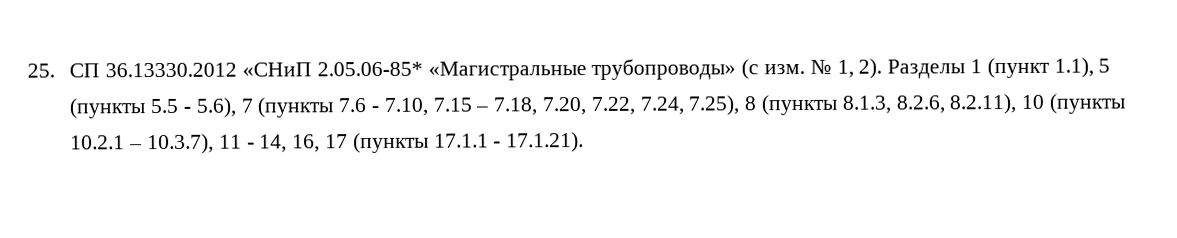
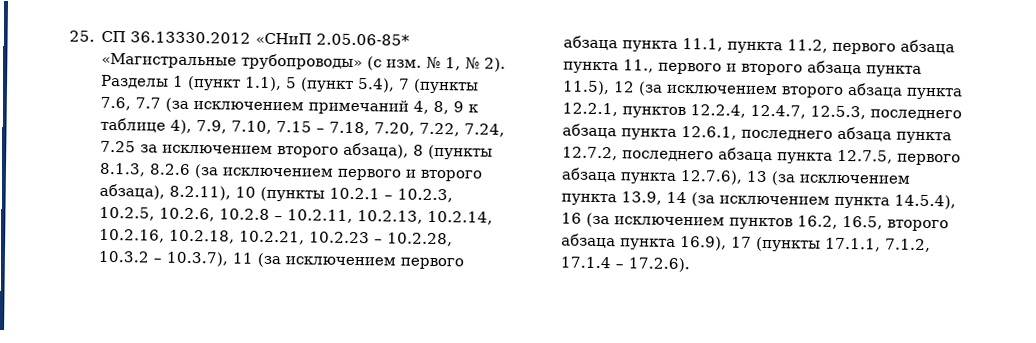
- № 1, 2).
+ № 1, № 2).
- Разделы 1 (пункт 1.1), 5 (пункты 5.5 - 5.6), 7 (пункты 7.6 - 7.10, 7.15 – 7.18, 7.20, 7.22, 7.24, 7.25), 8 (пункты 8.1.3, 8.2.6, 8.2.11), 10 (пункты 10.2.1 – 10.3.7), 11 - 14, 16, 17 (пункты 17.1.1 - 17.1.21).
+ Разделы 1 (пункт 1.1), 5 (пункт 5.4), 7 (пункты 7.6, 7.7 (за исключением примечаний 4, 8, 9 к таблице 4), 7.9, 7.10, 7.15 – 7.18, 7.20, 7.22, 7.24, 7.25 за исключением второго абзаца), 8 (пункты 8.1.3, 8.2.6 (за исключением первого и второго абзаца), 8.2.11), 10 (пункты 10.2.1 – 10.2.3, 10.2.5, 10.2.6, 10.2.8 – 10.2.11, 10.2.13, 10.2.14, 10.2.16, 10.2.18, 10.2.21, 10.2.23 – 10.2.28, 10.3.2 – 10.3.7), 11 (за исключением первого абзаца пункта 11.1, пункта 11.2, первого абзаца пункта 11., первого и второго абзаца пункта 11.5), 12 (за исключением второго абзаца пункта 12.2.1, пунктов 12.2.4, 12.4.7, 12.5.3, последнего абзаца пункта 12.6.1, последнего абзаца пункта 12.7.2, последнего абзаца пункта 12.7.5, первого абзаца пункта 12.7.6), 13 (за исключением пункта 13.9, 14 (за исключением пункта 14.5.4), 16 (за исключением пунктов 16.2, 16.5, второго абзаца пункта 16.9), 17 (пункты 17.1.1, 7.1.2, 17.1.4 – 17.2.6).

